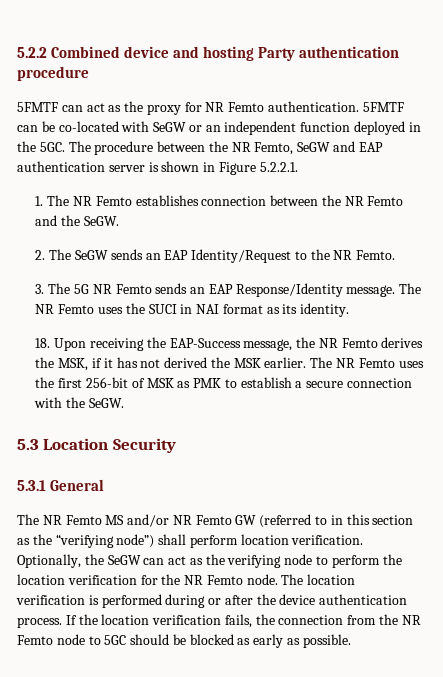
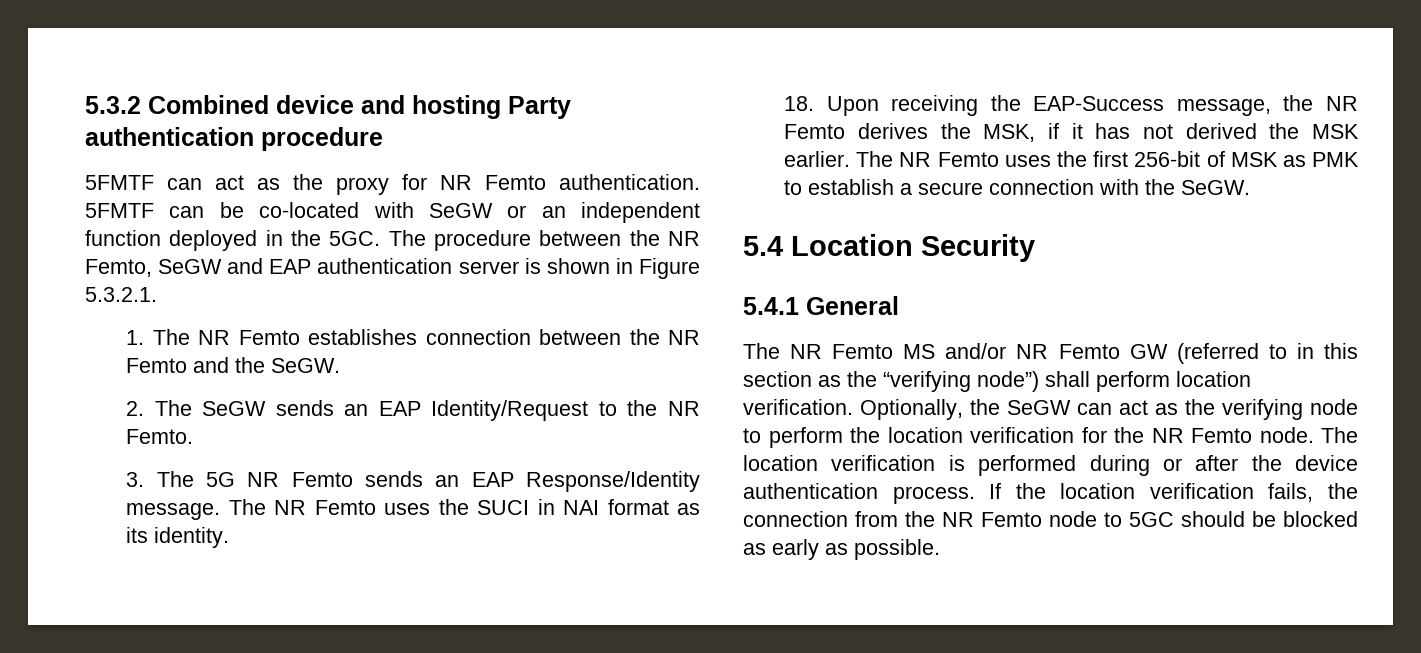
- 5.2.2 Combined device and hosting Party authentication procedure
+ 5.3.2 Combined device and hosting Party authentication procedure
- The procedure between the NR Femto, SeGW and EAP authentication server is shown in Figure 5.2.2.1.
+ The procedure between the NR Femto, SeGW and EAP authentication server is shown in Figure 5.3.2.1.
- 5.3 Location Security
+ 5.4 Location Security
- 5.3.1 General
+ 5.4.1 General

